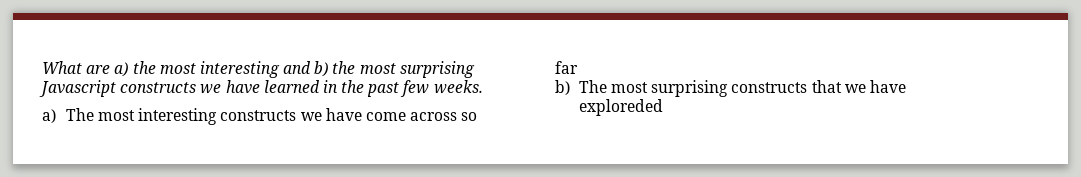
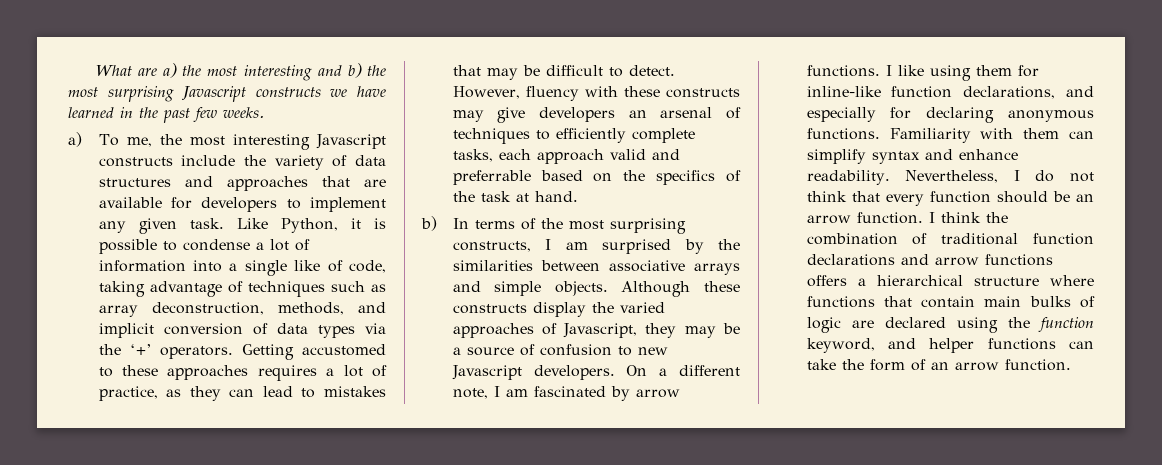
- a) The most interesting constructs we have come across so far
- b) The most surprising constructs that we have exploreded
+ a) To me, the most interesting Javascript constructs include the variety of data structures and approaches that are available for developers to implement any given task. Like Python, it is possible to condense a lot of information into a single like of code, taking advantage of techniques such as array deconstruction, methods, and implicit conversion of data types via the ‘+’ operators. Getting accustomed to these approaches requires a lot of practice, as they can lead to mistakes that may be difficult to detect. However, fluency with these constructs may give developers an arsenal of techniques to efficiently complete tasks, each approach valid and preferrable based on the specifics of the task at hand.
+ b) In terms of the most surprising constructs, I am surprised by the similarities between associative arrays and simple objects. Although these constructs display the varied approaches of Javascript, they may be a source of confusion to new Javascript developers. On a different note, I am fascinated by arrow functions. I like using them for inline-like function declarations, and especially for declaring anonymous functions. Familiarity with them can simplify syntax and enhance readability. Nevertheless, I do not think that every function should be an arrow function. I think the combination of traditional function declarations and arrow functions offers a hierarchical structure where functions that contain main bulks of logic are declared using the function keyword, and helper functions can take the form of an arrow function.

